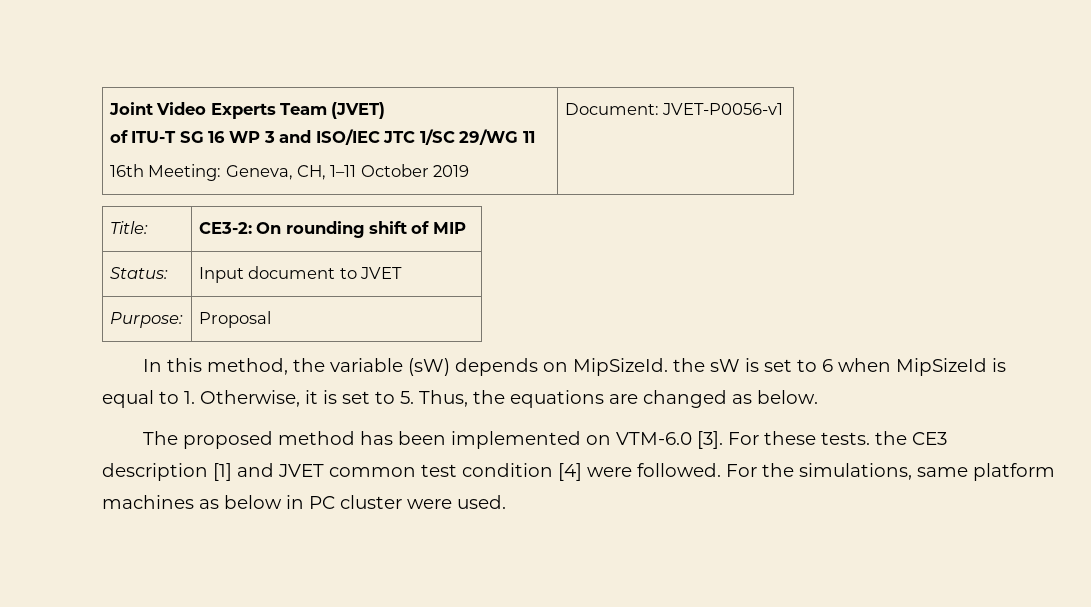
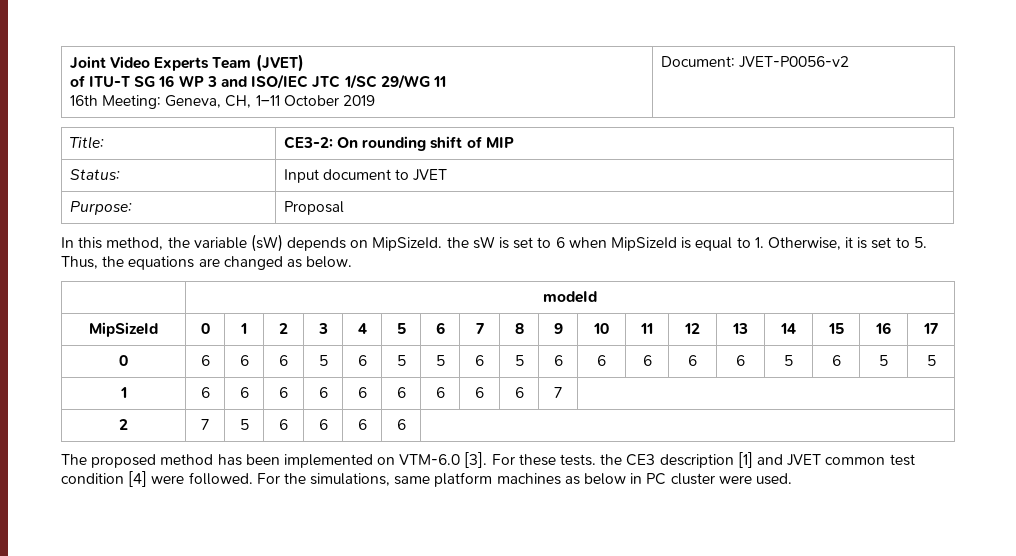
  Joint Video Experts Team (JVET)
  of ITU-T SG 16 WP 3 and ISO/IEC JTC 1/SC 29/WG 11
- 16th Meeting: Geneva, CH, 1–11 October 2019 | Document: JVET-P0056-v1
+ 16th Meeting: Geneva, CH, 1–11 October 2019 | Document: JVET-P0056-v2
+ | modeId
+ MipSizeId | 0 | 1 | 2 | 3 | 4 | 5 | 6 | 7 | 8 | 9 | 10 | 11 | 12 | 13 | 14 | 15 | 16 | 17
+ 0 | 6 | 6 | 6 | 5 | 6 | 5 | 5 | 6 | 5 | 6 | 6 | 6 | 6 | 6 | 5 | 6 | 5 | 5
+ 1 | 6 | 6 | 6 | 6 | 6 | 6 | 6 | 6 | 6 | 7 |
+ 2 | 7 | 5 | 6 | 6 | 6 | 6 |

